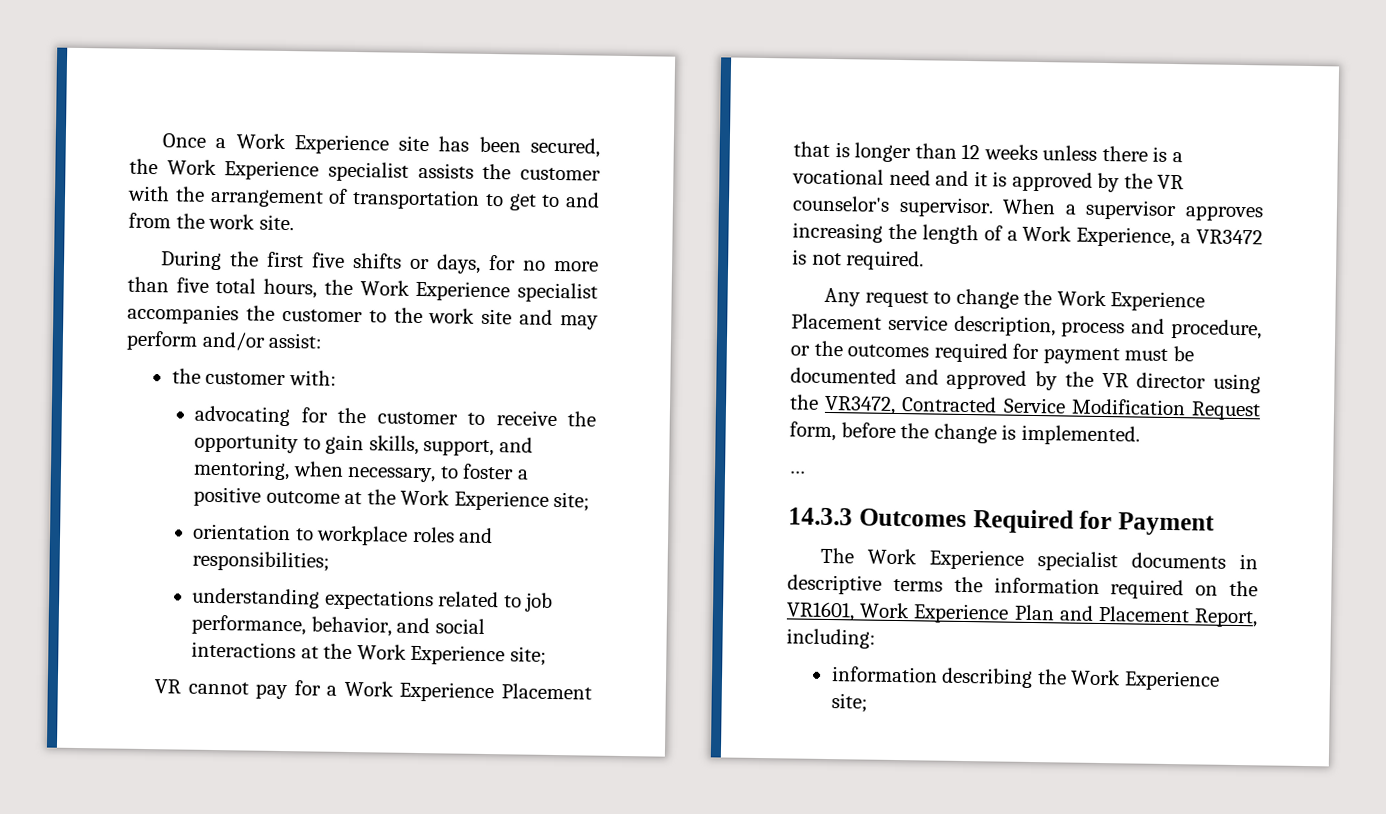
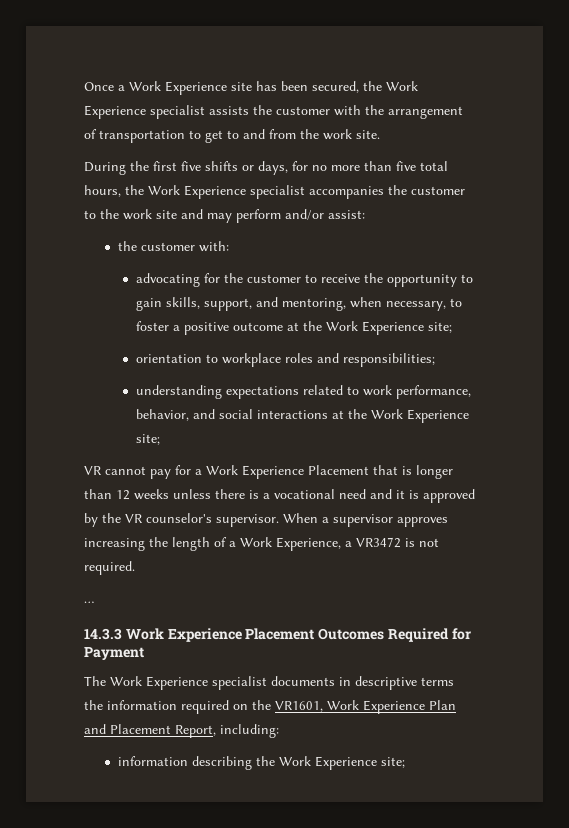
- understanding expectations related to job performance, behavior, and social interactions at the Work Experience site;
+ understanding expectations related to work performance, behavior, and social interactions at the Work Experience site;
- Any request to change the Work Experience Placement service description, process and procedure, or the outcomes required for payment must be documented and approved by the VR director using the VR3472, Contracted Service Modification Request form, before the change is implemented.
  …
- 14.3.3 Outcomes Required for Payment
+ 14.3.3 Work Experience Placement Outcomes Required for Payment

